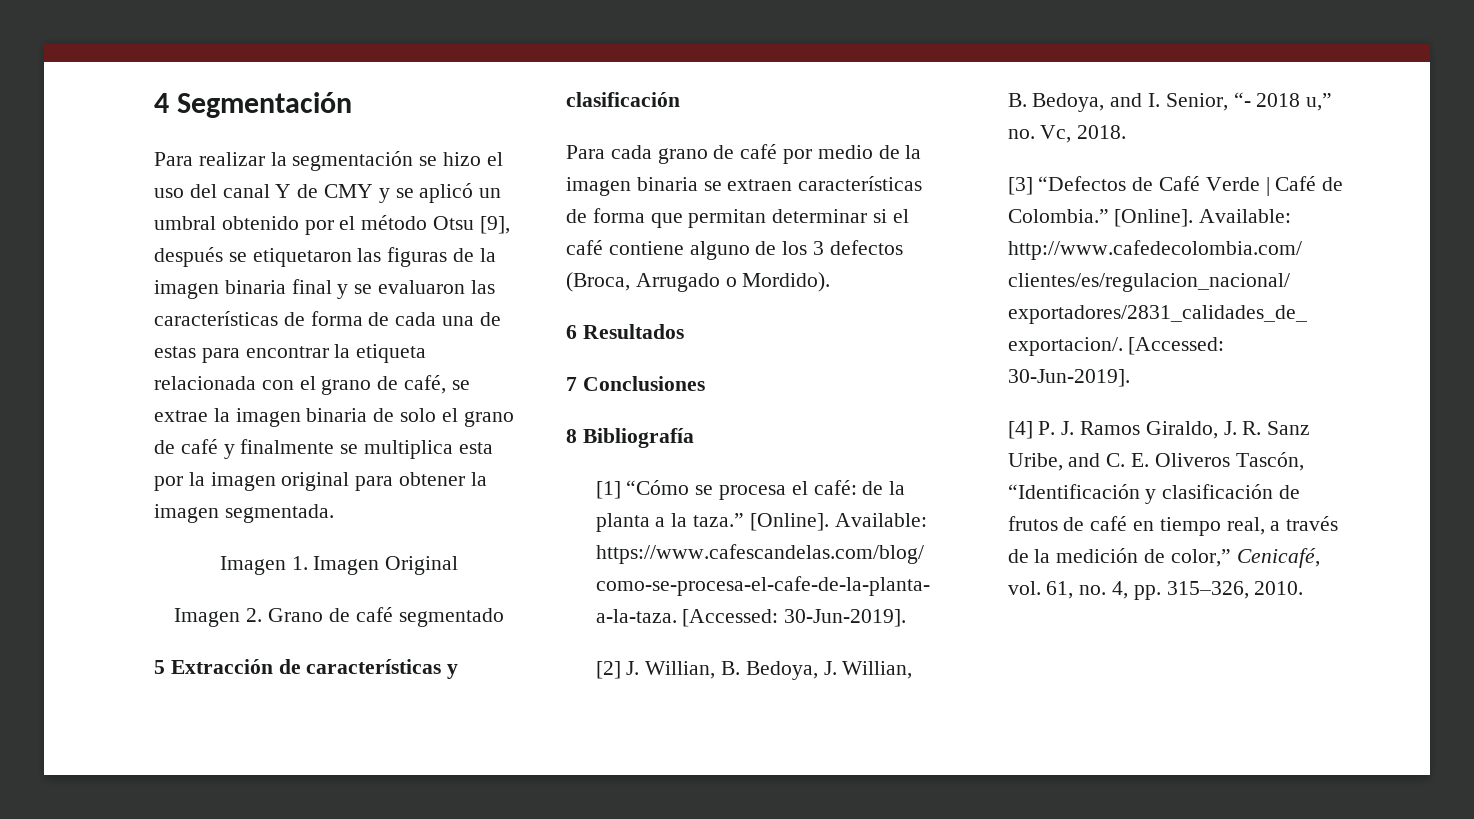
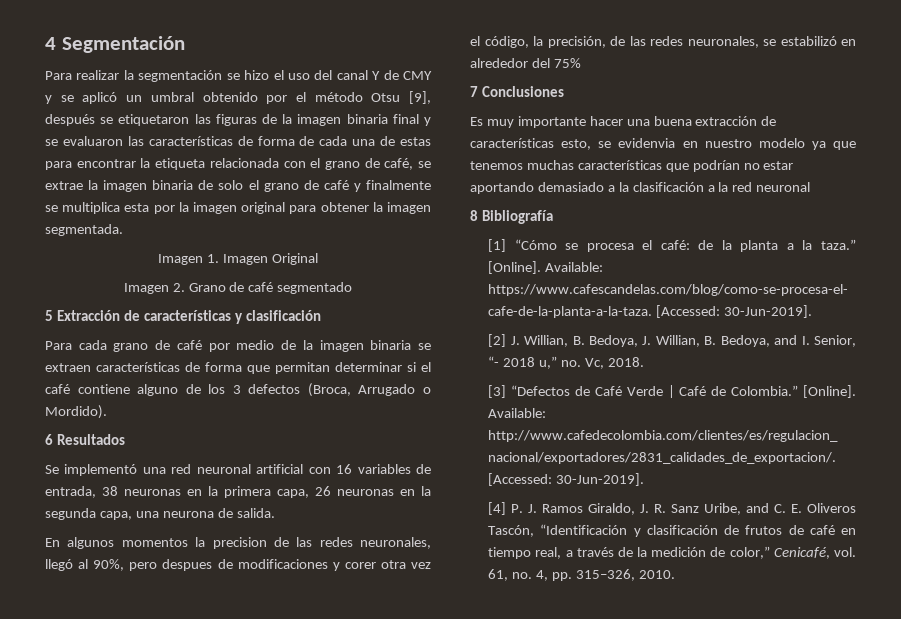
+ Se implementó una red neuronal artificial con 16 variables de entrada, 38 neuronas en la primera capa, 26 neuronas en la segunda capa, una neurona de salida.
+ En algunos momentos la precision de las redes neuronales, llegó al 90%, pero despues de modificaciones y corer otra vez el código, la precisión, de las redes neuronales, se estabilizó en alrededor del 75%
  7 Conclusiones
+ Es muy importante hacer una buena extracción de características esto, se evidenvia en nuestro modelo ya que tenemos muchas características que podrían no estar aportando demasiado a la clasificación a la red neuronal

